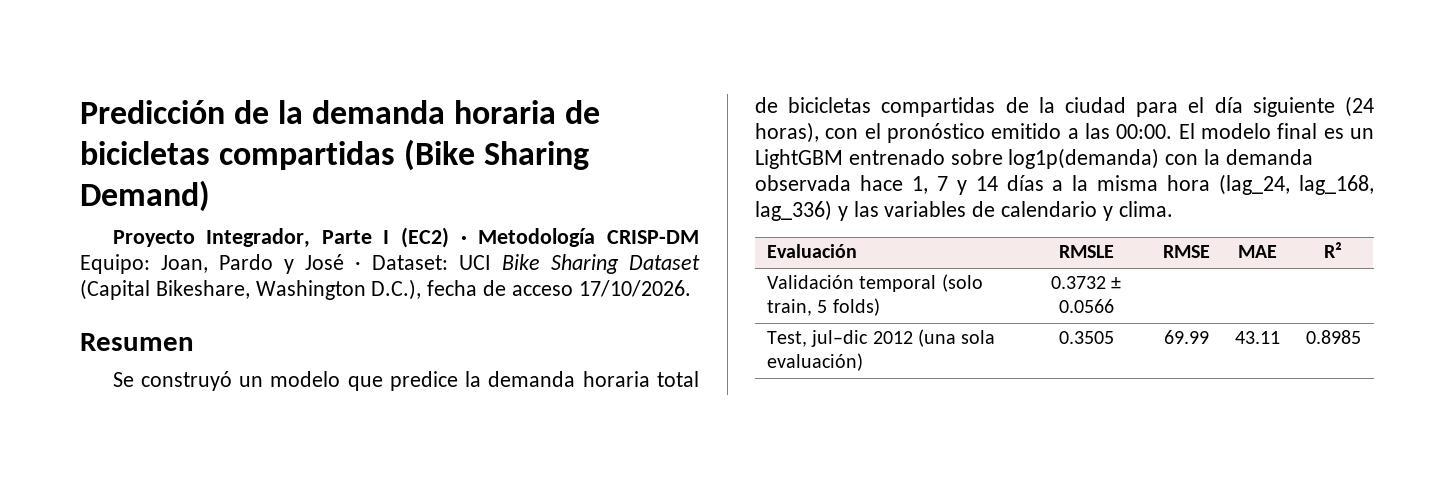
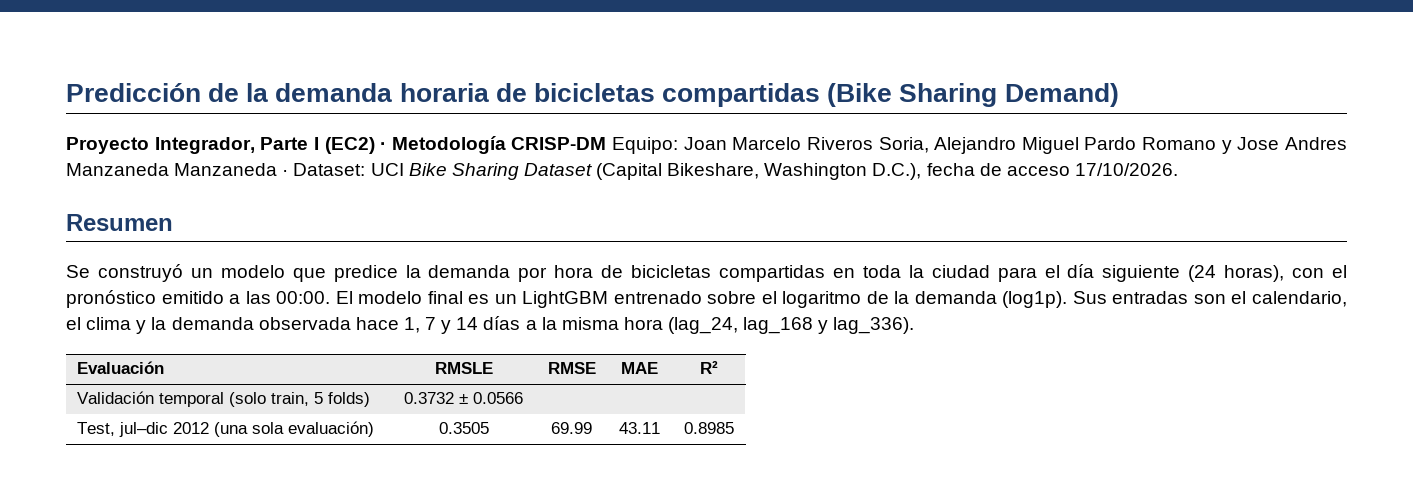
- Proyecto Integrador, Parte I (EC2) · Metodología CRISP-DM Equipo: Joan, Pardo y José · Dataset: UCI Bike Sharing Dataset (Capital Bikeshare, Washington D.C.), fecha de acceso 17/10/2026.
+ Proyecto Integrador, Parte I (EC2) · Metodología CRISP-DM Equipo: Joan Marcelo Riveros Soria, Alejandro Miguel Pardo Romano y Jose Andres Manzaneda Manzaneda · Dataset: UCI Bike Sharing Dataset (Capital Bikeshare, Washington D.C.), fecha de acceso 17/10/2026.
- Se construyó un modelo que predice la demanda horaria total de bicicletas compartidas de la ciudad para el día siguiente (24 horas), con el pronóstico emitido a las 00:00.
+ Se construyó un modelo que predice la demanda por hora de bicicletas compartidas en toda la ciudad para el día siguiente (24 horas), con el pronóstico emitido a las 00:00.
- El modelo final es un LightGBM entrenado sobre log1p(demanda) con la demanda observada hace 1, 7 y 14 días a la misma hora (lag_24, lag_168, lag_336) y las variables de calendario y clima.
+ El modelo final es un LightGBM entrenado sobre el logaritmo de la demanda (log1p). Sus entradas son el calendario, el clima y la demanda observada hace 1, 7 y 14 días a la misma hora (lag_24, lag_168 y lag_336).

